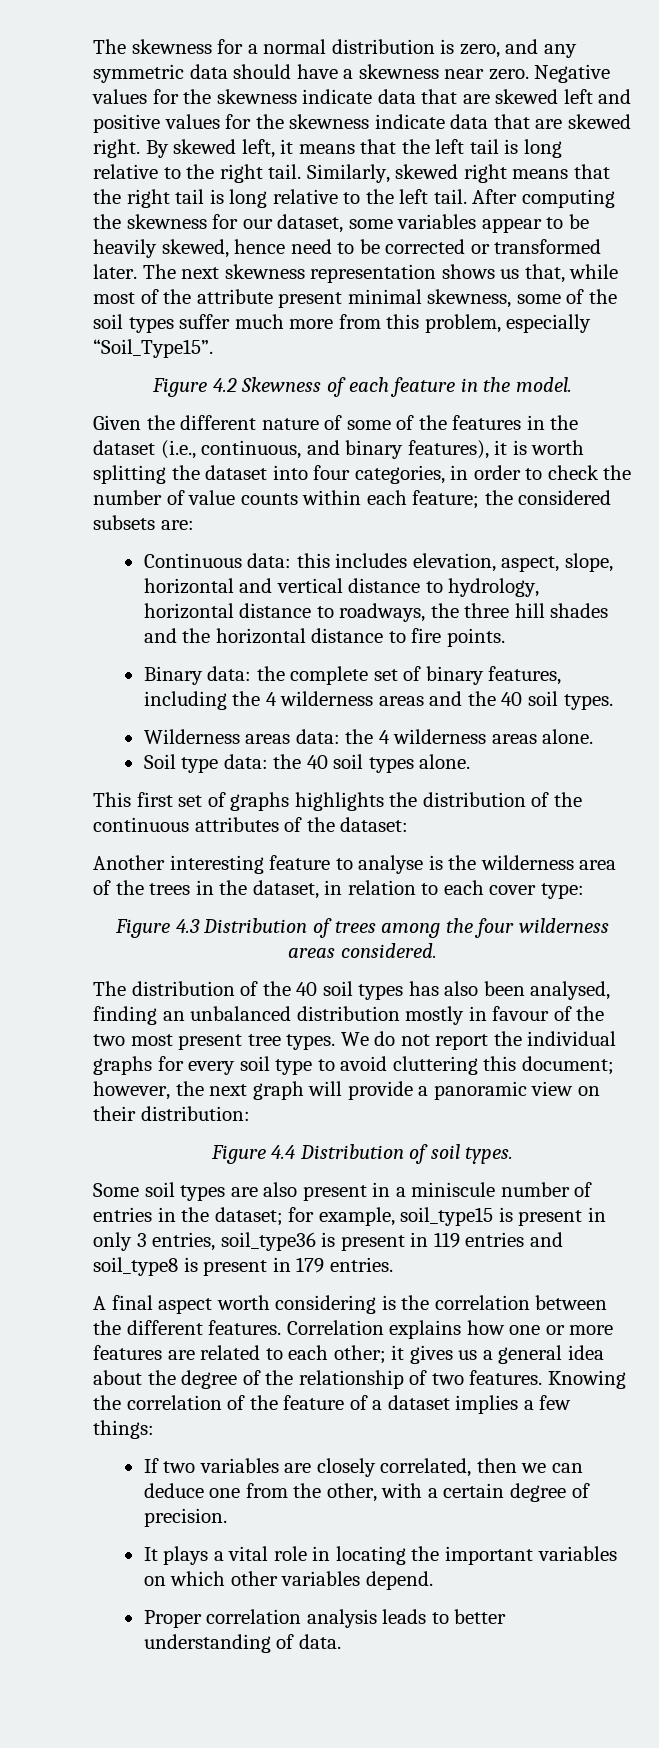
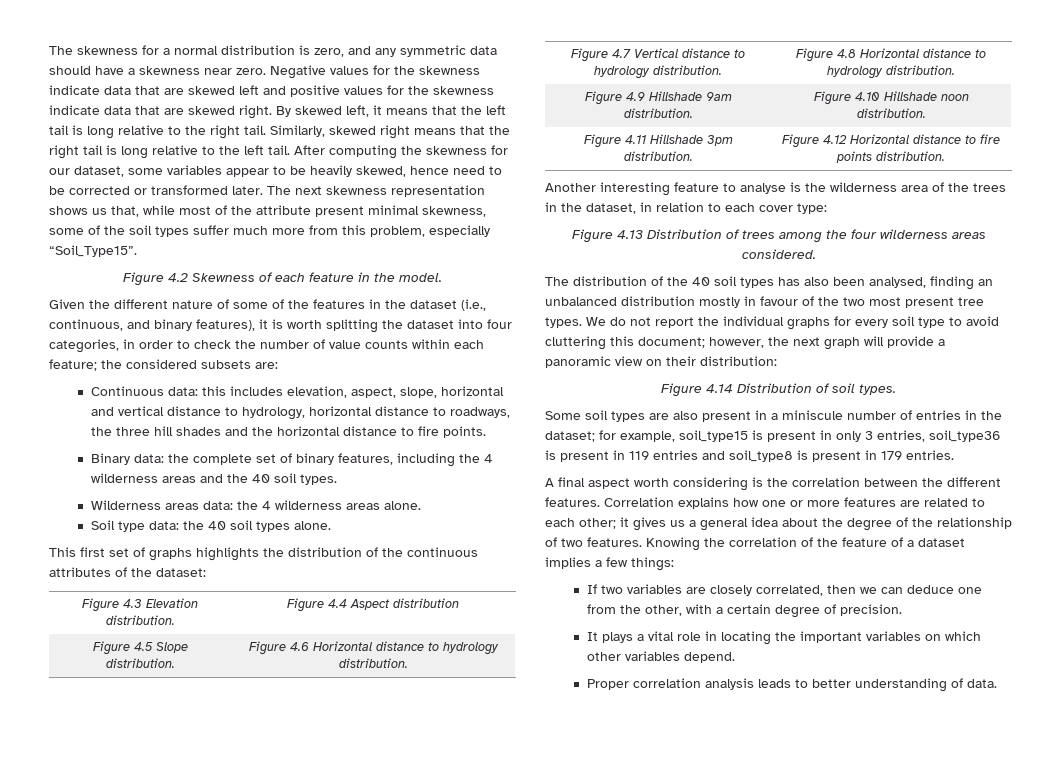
+ Figure 4.3 Elevation distribution. | Figure 4.4 Aspect distribution
+ Figure 4.5 Slope distribution. | Figure 4.6 Horizontal distance to hydrology distribution.
+ Figure 4.7 Vertical distance to hydrology distribution. | Figure 4.8 Horizontal distance to hydrology distribution.
+ Figure 4.9 Hillshade 9am distribution. | Figure 4.10 Hillshade noon distribution.
+ Figure 4.11 Hillshade 3pm distribution. | Figure 4.12 Horizontal distance to fire points distribution.
- Figure 4.3 Distribution of trees among the four wilderness areas considered.
+ Figure 4.13 Distribution of trees among the four wilderness areas considered.
- Figure 4.4 Distribution of soil types.
+ Figure 4.14 Distribution of soil types.

